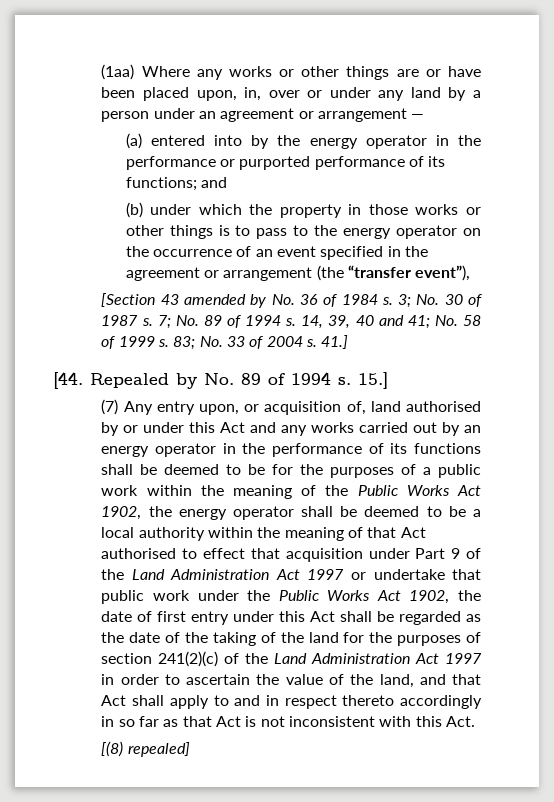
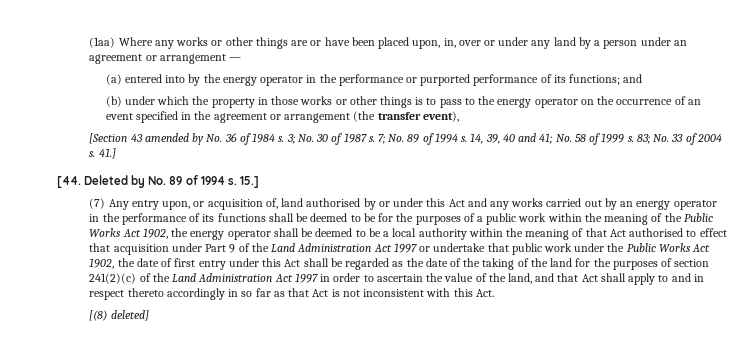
- (b) under which the property in those works or other things is to pass to the energy operator on the occurrence of an event specified in the agreement or arrangement (the “transfer event”),
+ (b) under which the property in those works or other things is to pass to the energy operator on the occurrence of an event specified in the agreement or arrangement (the transfer event),
- [44. Repealed by No. 89 of 1994 s.
+ [44. Deleted by No. 89 of 1994 s.
- [(8) repealed]
+ [(8) deleted]

